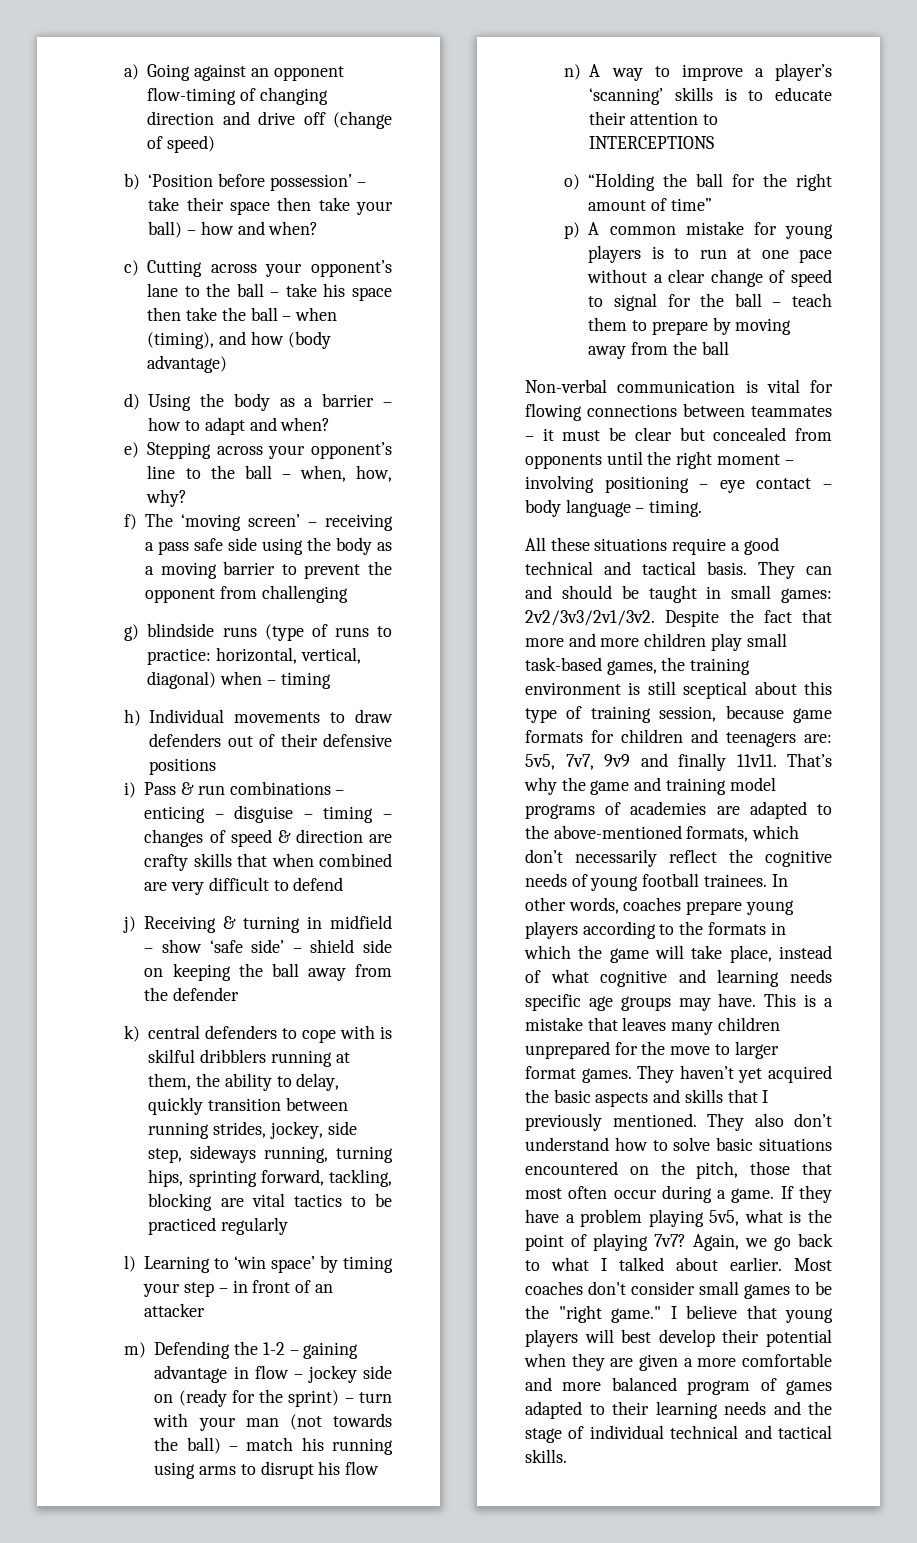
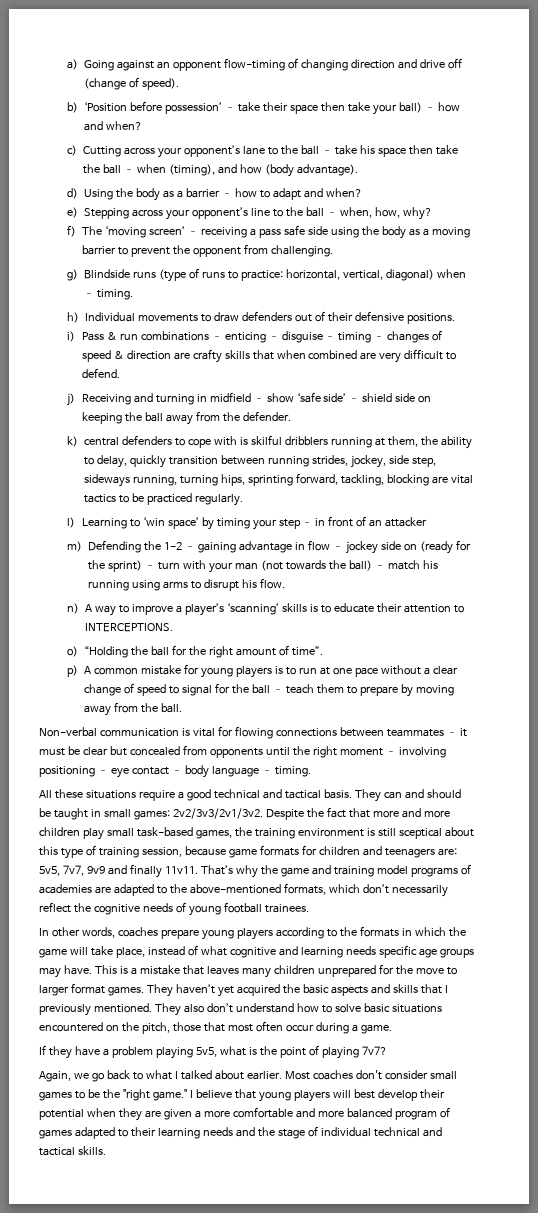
- a) Going against an opponent flow-timing of changing direction and drive off (change of speed)
+ a) Going against an opponent flow-timing of changing direction and drive off (change of speed).
- c) Cutting across your opponent’s lane to the ball – take his space then take the ball – when (timing), and how (body advantage)
+ c) Cutting across your opponent’s lane to the ball – take his space then take the ball – when (timing), and how (body advantage).
- f) The ‘moving screen’ – receiving a pass safe side using the body as a moving barrier to prevent the opponent from challenging
+ f) The ‘moving screen’ – receiving a pass safe side using the body as a moving barrier to prevent the opponent from challenging.
- g) blindside runs (type of runs to practice: horizontal, vertical, diagonal) when – timing
+ g) Blindside runs (type of runs to practice: horizontal, vertical, diagonal) when – timing.
- h) Individual movements to draw defenders out of their defensive positions
+ h) Individual movements to draw defenders out of their defensive positions.
- i) Pass & run combinations – enticing – disguise – timing – changes of speed & direction are crafty skills that when combined are very difficult to defend
+ i) Pass & run combinations – enticing – disguise – timing – changes of speed & direction are crafty skills that when combined are very difficult to defend.
- j) Receiving & turning in midfield – show ‘safe side’ – shield side on keeping the ball away from the defender
+ j) Receiving and turning in midfield – show ‘safe side’ – shield side on keeping the ball away from the defender.
- k) central defenders to cope with is skilful dribblers running at them, the ability to delay, quickly transition between running strides, jockey, side step, sideways running, turning hips, sprinting forward, tackling, blocking are vital tactics to be practiced regularly
+ k) central defenders to cope with is skilful dribblers running at them, the ability to delay, quickly transition between running strides, jockey, side step, sideways running, turning hips, sprinting forward, tackling, blocking are vital tactics to be practiced regularly.
- m) Defending the 1-2 – gaining advantage in flow – jockey side on (ready for the sprint) – turn with your man (not towards the ball) – match his running using arms to disrupt his flow
+ m) Defending the 1-2 – gaining advantage in flow – jockey side on (ready for the sprint) – turn with your man (not towards the ball) – match his running using arms to disrupt his flow.
- n) A way to improve a player’s ‘scanning’ skills is to educate their attention to INTERCEPTIONS
+ n) A way to improve a player’s ‘scanning’ skills is to educate their attention to INTERCEPTIONS.
- o) “Holding the ball for the right amount of time”
+ o) “Holding the ball for the right amount of time”.
- p) A common mistake for young players is to run at one pace without a clear change of speed to signal for the ball – teach them to prepare by moving away from the ball
+ p) A common mistake for young players is to run at one pace without a clear change of speed to signal for the ball – teach them to prepare by moving away from the ball.
- That’s why the game and training model programs of academies are adapted to the above-mentioned formats, which don’t necessarily reflect the cognitive needs of young football trainees. In other words, coaches prepare young players according to the formats in which the game will take place, instead of what cognitive and learning needs specific age groups may have.
+ That’s why the game and training model programs of academies are adapted to the above-mentioned formats, which don’t necessarily reflect the cognitive needs of young football trainees.
+ In other words, coaches prepare young players according to the formats in which the game will take place, instead of what cognitive and learning needs specific age groups may have.
- They also don’t understand how to solve basic situations encountered on the pitch, those that most often occur during a game. If they have a problem playing 5v5, what is the point of playing 7v7? Again, we go back to what I talked about earlier.
+ They also don’t understand how to solve basic situations encountered on the pitch, those that most often occur during a game.
+ If they have a problem playing 5v5, what is the point of playing 7v7?
+ Again, we go back to what I talked about earlier.

